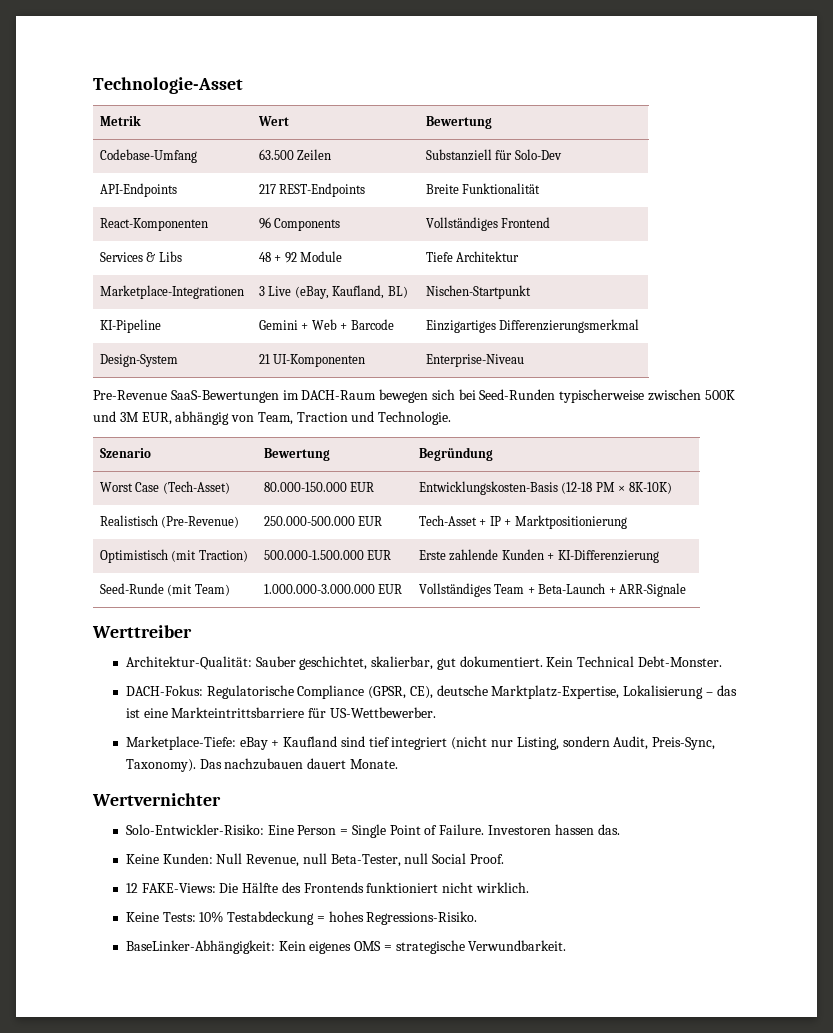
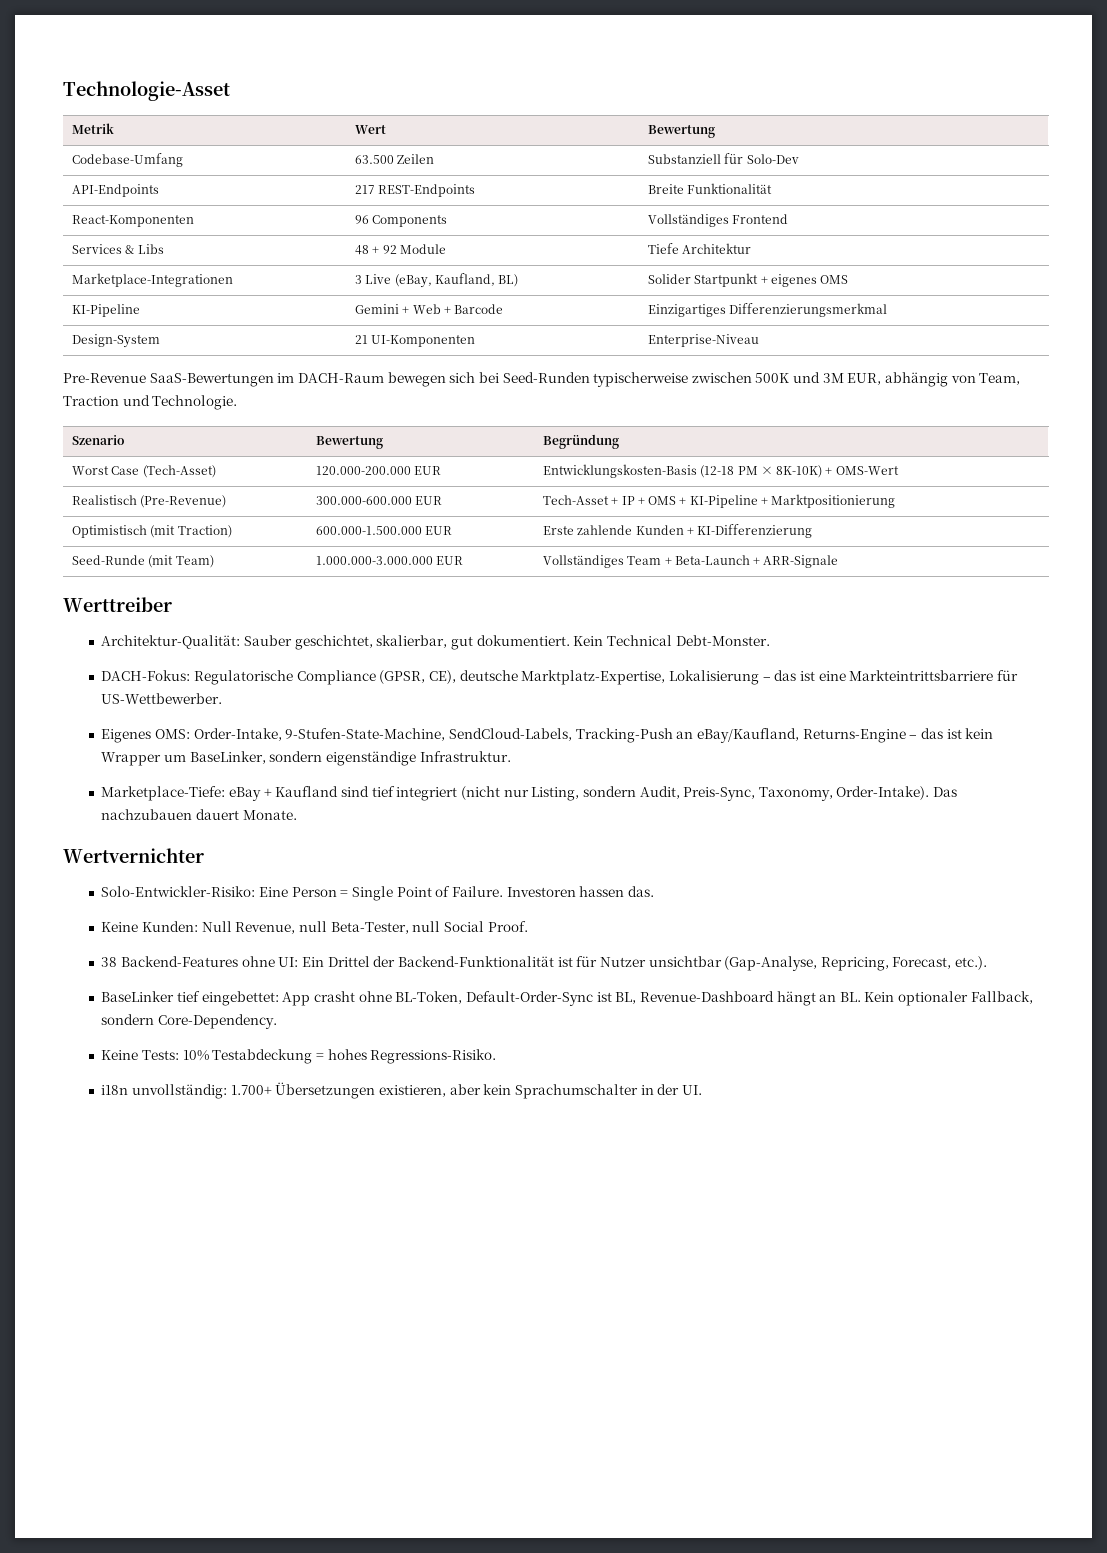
- Marketplace-Integrationen | 3 Live (eBay, Kaufland, BL) | Nischen-Startpunkt
+ Marketplace-Integrationen | 3 Live (eBay, Kaufland, BL) | Solider Startpunkt + eigenes OMS
- Worst Case (Tech-Asset) | 80.000-150.000 EUR | Entwicklungskosten-Basis (12-18 PM × 8K-10K)
+ Worst Case (Tech-Asset) | 120.000-200.000 EUR | Entwicklungskosten-Basis (12-18 PM × 8K-10K) + OMS-Wert
- Realistisch (Pre-Revenue) | 250.000-500.000 EUR | Tech-Asset + IP + Marktpositionierung
+ Realistisch (Pre-Revenue) | 300.000-600.000 EUR | Tech-Asset + IP + OMS + KI-Pipeline + Marktpositionierung
- Optimistisch (mit Traction) | 500.000-1.500.000 EUR | Erste zahlende Kunden + KI-Differenzierung
+ Optimistisch (mit Traction) | 600.000-1.500.000 EUR | Erste zahlende Kunden + KI-Differenzierung
+ Eigenes OMS: Order-Intake, 9-Stufen-State-Machine, SendCloud-Labels, Tracking-Push an eBay/Kaufland, Returns-Engine – das ist kein Wrapper um BaseLinker, sondern eigenständige Infrastruktur.
- Marketplace-Tiefe: eBay + Kaufland sind tief integriert (nicht nur Listing, sondern Audit, Preis-Sync, Taxonomy).
+ Marketplace-Tiefe: eBay + Kaufland sind tief integriert (nicht nur Listing, sondern Audit, Preis-Sync, Taxonomy, Order-Intake).
- 12 FAKE-Views: Die Hälfte des Frontends funktioniert nicht wirklich.
+ 38 Backend-Features ohne UI: Ein Drittel der Backend-Funktionalität ist für Nutzer unsichtbar (Gap-Analyse, Repricing, Forecast, etc.).
+ BaseLinker tief eingebettet: App crasht ohne BL-Token, Default-Order-Sync ist BL, Revenue-Dashboard hängt an BL. Kein optionaler Fallback, sondern Core-Dependency.
- BaseLinker-Abhängigkeit: Kein eigenes OMS = strategische Verwundbarkeit.
+ i18n unvollständig: 1.700+ Übersetzungen existieren, aber kein Sprachumschalter in der UI.

